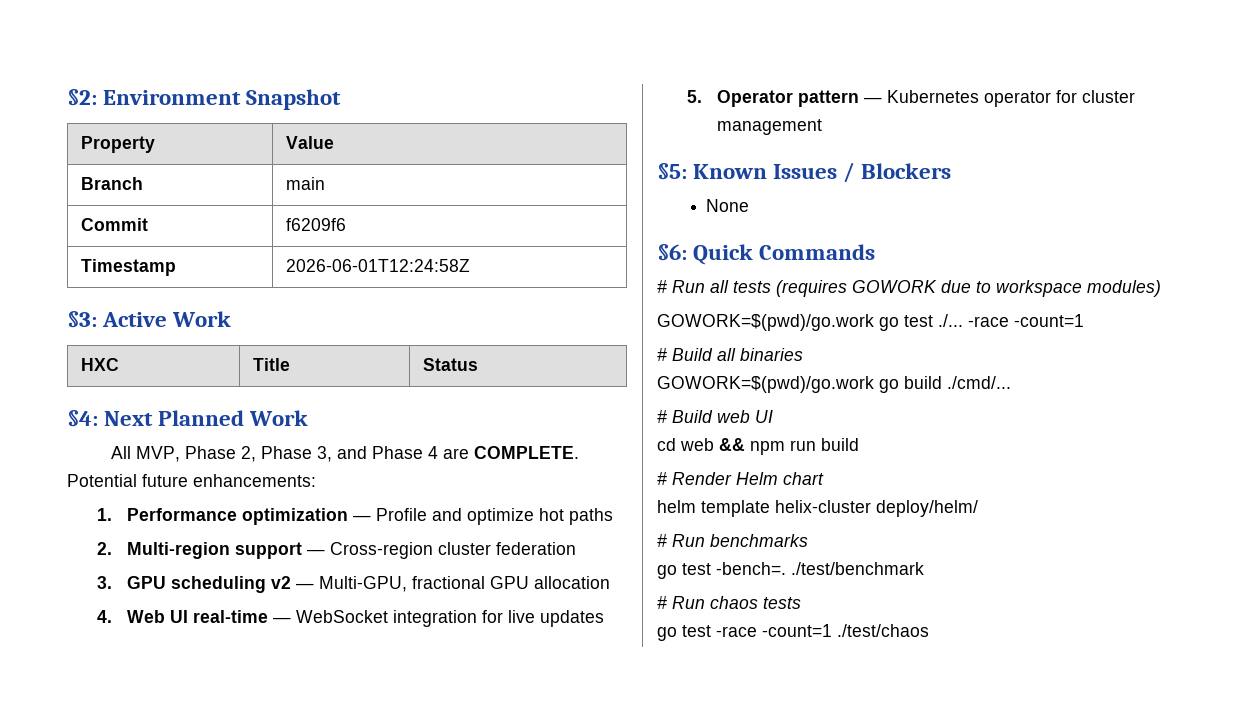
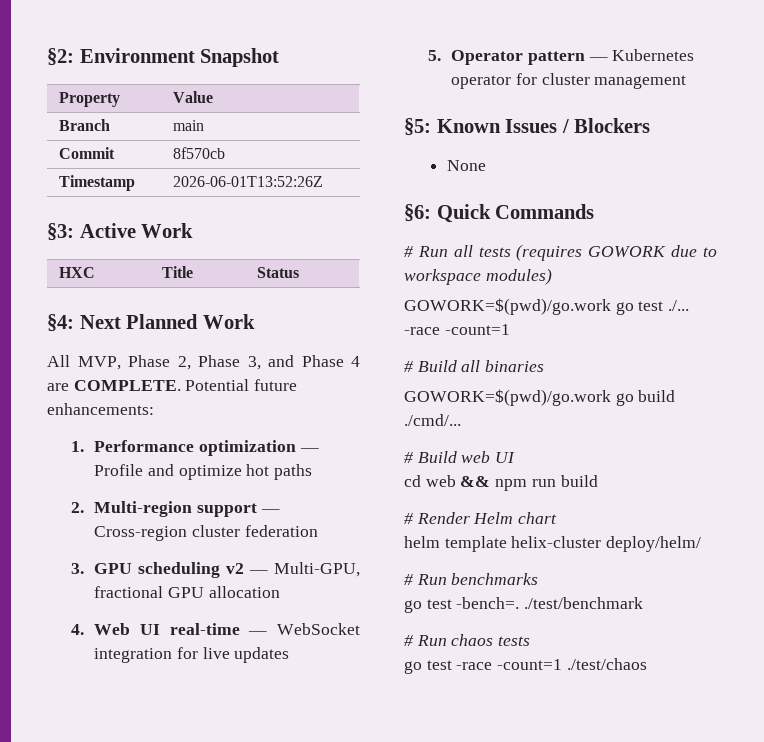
- Commit | f6209f6
+ Commit | 8f570cb
- Timestamp | 2026-06-01T12:24:58Z
+ Timestamp | 2026-06-01T13:52:26Z

